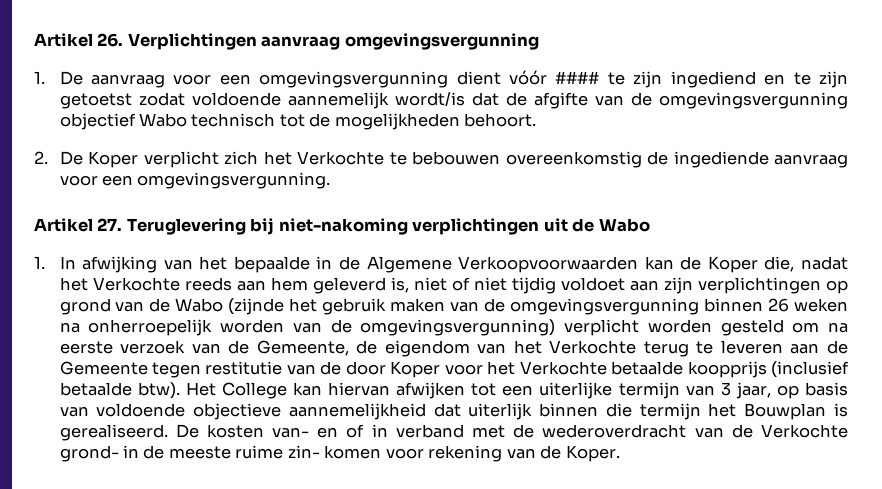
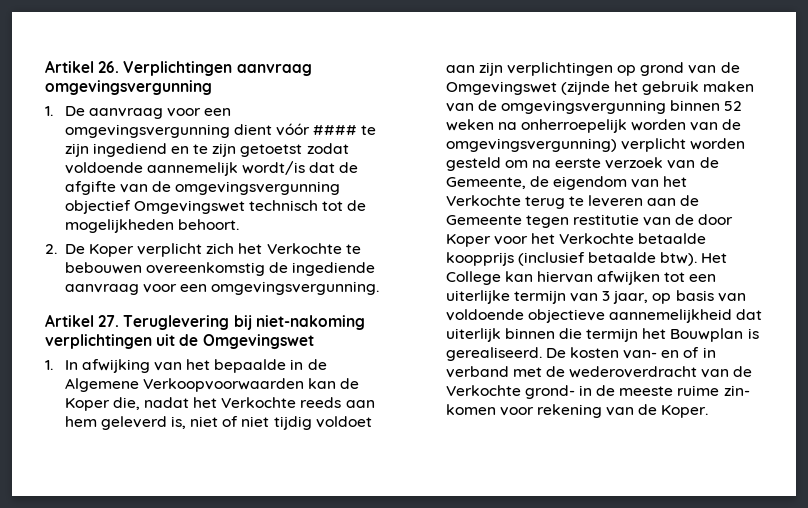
- 1. De aanvraag voor een omgevingsvergunning dient vóór #### te zijn ingediend en te zijn getoetst zodat voldoende aannemelijk wordt/is dat de afgifte van de omgevingsvergunning objectief Wabo technisch tot de mogelijkheden behoort.
+ 1. De aanvraag voor een omgevingsvergunning dient vóór #### te zijn ingediend en te zijn getoetst zodat voldoende aannemelijk wordt/is dat de afgifte van de omgevingsvergunning objectief Omgevingswet technisch tot de mogelijkheden behoort.
- Artikel 27. Teruglevering bij niet-nakoming verplichtingen uit de Wabo
+ Artikel 27. Teruglevering bij niet-nakoming verplichtingen uit de Omgevingswet
- 1. In afwijking van het bepaalde in de Algemene Verkoopvoorwaarden kan de Koper die, nadat het Verkochte reeds aan hem geleverd is, niet of niet tijdig voldoet aan zijn verplichtingen op grond van de Wabo (zijnde het gebruik maken van de omgevingsvergunning binnen 26 weken na onherroepelijk worden van de omgevingsvergunning) verplicht worden gesteld om na eerste verzoek van de Gemeente, de eigendom van het Verkochte terug te leveren aan de Gemeente tegen restitutie van de door Koper voor het Verkochte betaalde koopprijs (inclusief betaalde btw).
+ 1. In afwijking van het bepaalde in de Algemene Verkoopvoorwaarden kan de Koper die, nadat het Verkochte reeds aan hem geleverd is, niet of niet tijdig voldoet aan zijn verplichtingen op grond van de Omgevingswet (zijnde het gebruik maken van de omgevingsvergunning binnen 52 weken na onherroepelijk worden van de omgevingsvergunning) verplicht worden gesteld om na eerste verzoek van de Gemeente, de eigendom van het Verkochte terug te leveren aan de Gemeente tegen restitutie van de door Koper voor het Verkochte betaalde koopprijs (inclusief betaalde btw).

